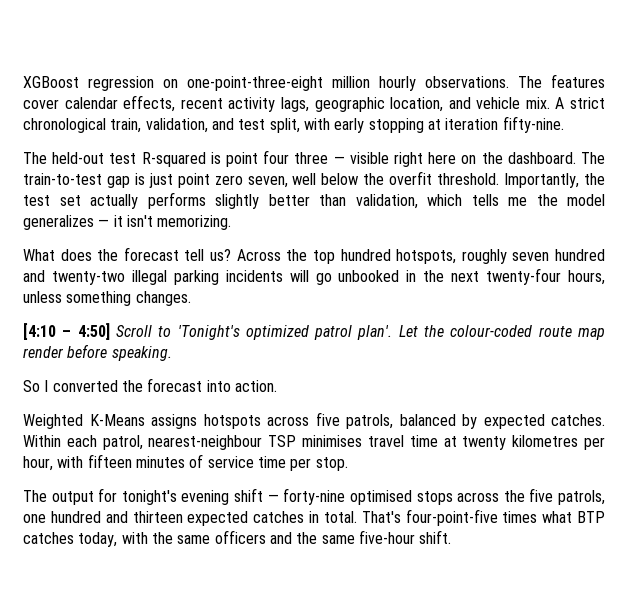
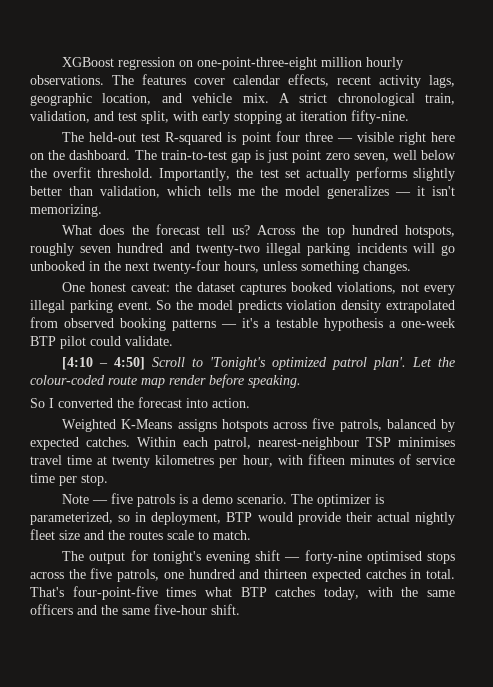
+ One honest caveat: the dataset captures booked violations, not every illegal parking event. So the model predicts violation density extrapolated from observed booking patterns — it's a testable hypothesis a one-week BTP pilot could validate.
+ Note — five patrols is a demo scenario. The optimizer is parameterized, so in deployment, BTP would provide their actual nightly fleet size and the routes scale to match.

